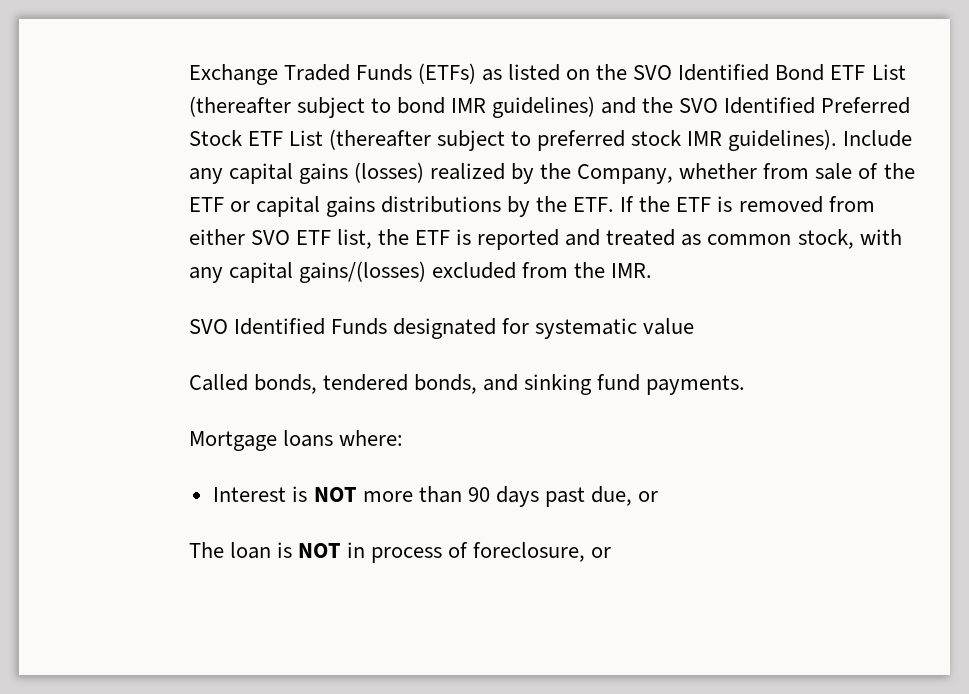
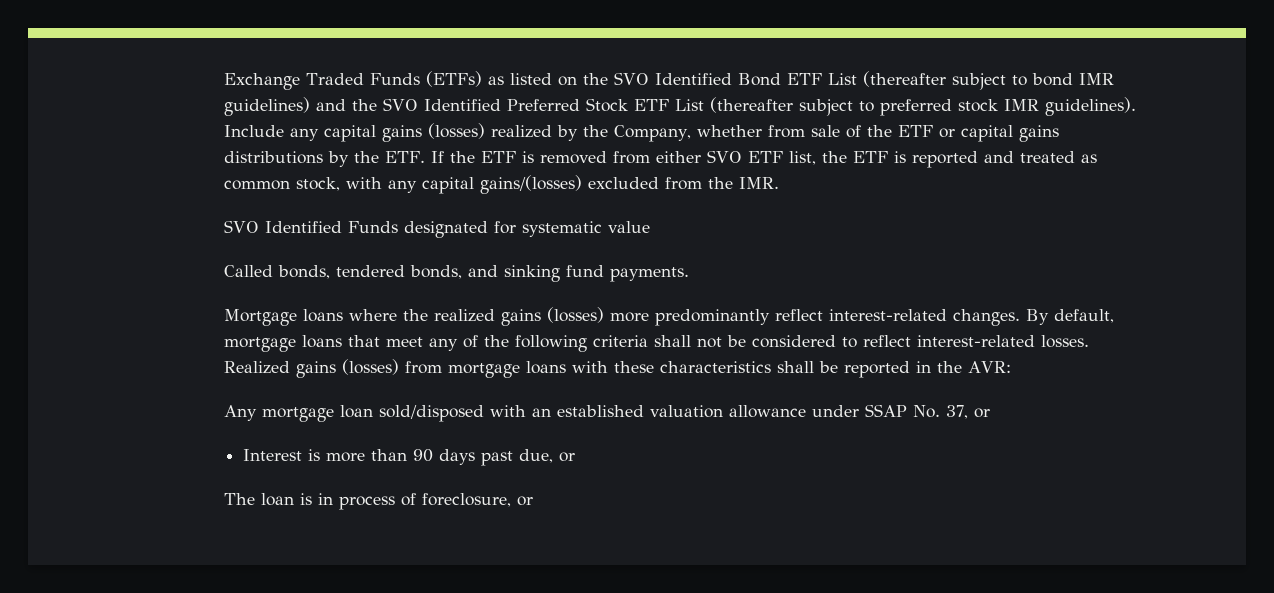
- Mortgage loans where:
+ Mortgage loans where the realized gains (losses) more predominantly reflect interest-related changes. By default, mortgage loans that meet any of the following criteria shall not be considered to reflect interest-related losses. Realized gains (losses) from mortgage loans with these characteristics shall be reported in the AVR:
+ Any mortgage loan sold/disposed with an established valuation allowance under SSAP No. 37, or
- Interest is NOT more than 90 days past due, or
+ Interest is more than 90 days past due, or
- The loan is NOT in process of foreclosure, or
+ The loan is in process of foreclosure, or

